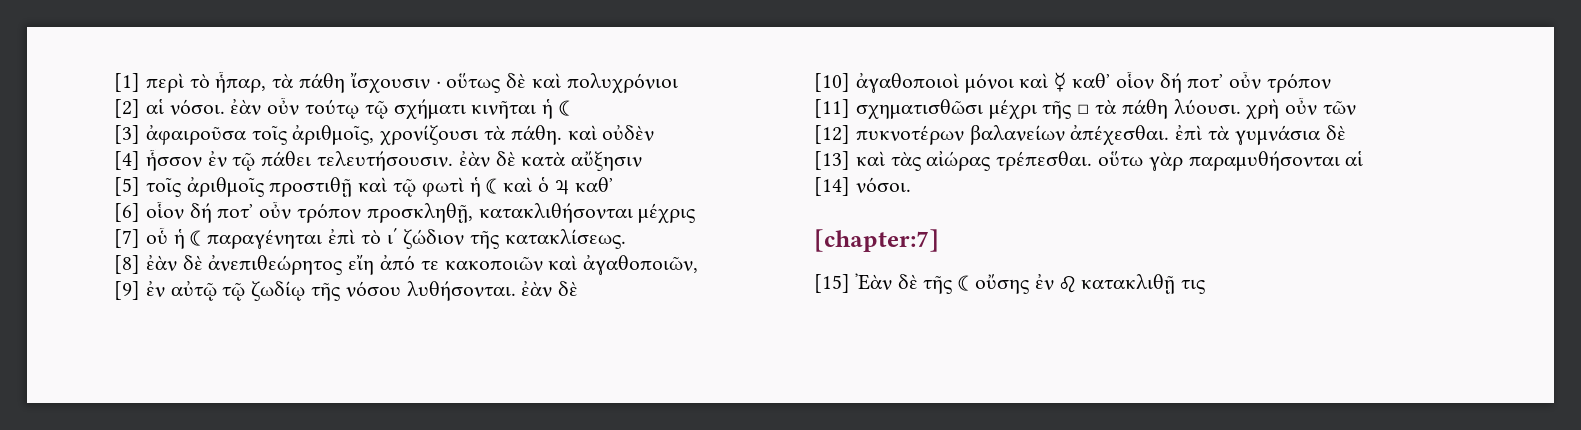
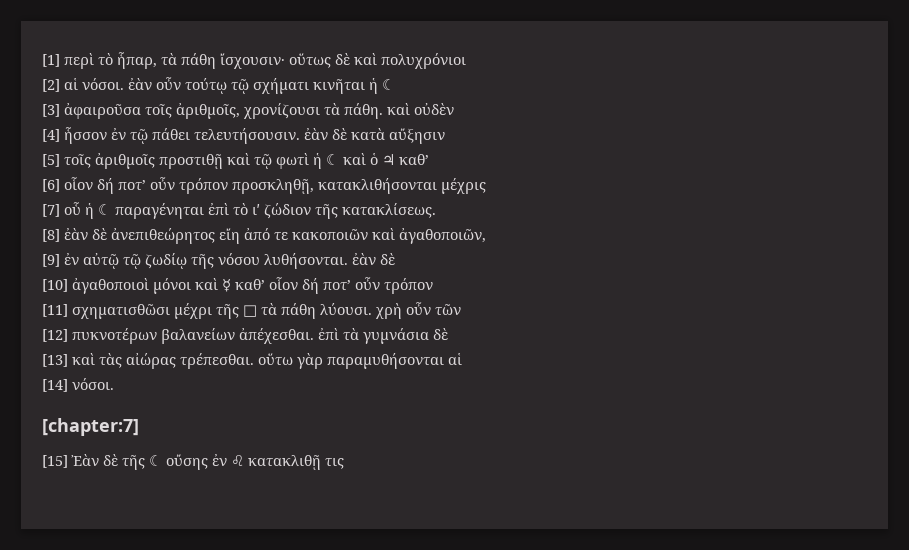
- [1] περὶ τὸ ἧπαρ, τὰ πάθη ἴσχουσιν · οὕτως δὲ καὶ πολυχρόνιοι
+ [1] περὶ τὸ ἧπαρ, τὰ πάθη ἴσχουσιν· οὕτως δὲ καὶ πολυχρόνιοι
- [5] τοῖς ἀριθμοῖς προστιθῇ καὶ τῷ φωτὶ ἡ ☾ καὶ ὁ ♃ καθ᾽
+ [5] τοῖς ἀριθμοῖς προστιθῇ καὶ τῷ φωτὶ ἡ ☾ καὶ ὁ ♃ καθ’
- [6] οἷον δή ποτ᾽ οὖν τρόπον προσκληθῇ, κατακλιθήσονται μέχρις
+ [6] οἷον δή ποτ’ οὖν τρόπον προσκληθῇ, κατακλιθήσονται μέχρις
- [7] οὗ ἡ ☾ παραγένηται ἐπὶ τὸ ι΄ ζώδιον τῆς κατακλίσεως.
+ [7] οὗ ἡ ☾ παραγένηται ἐπὶ τὸ ιʹ ζώδιον τῆς κατακλίσεως.
- [10] ἀγαθοποιοὶ μόνοι καὶ ☿ καθ᾽ οἷον δή ποτ᾽ οὖν τρόπον
+ [10] ἀγαθοποιοὶ μόνοι καὶ ☿ καθ’ οἷον δή ποτ’ οὖν τρόπον

